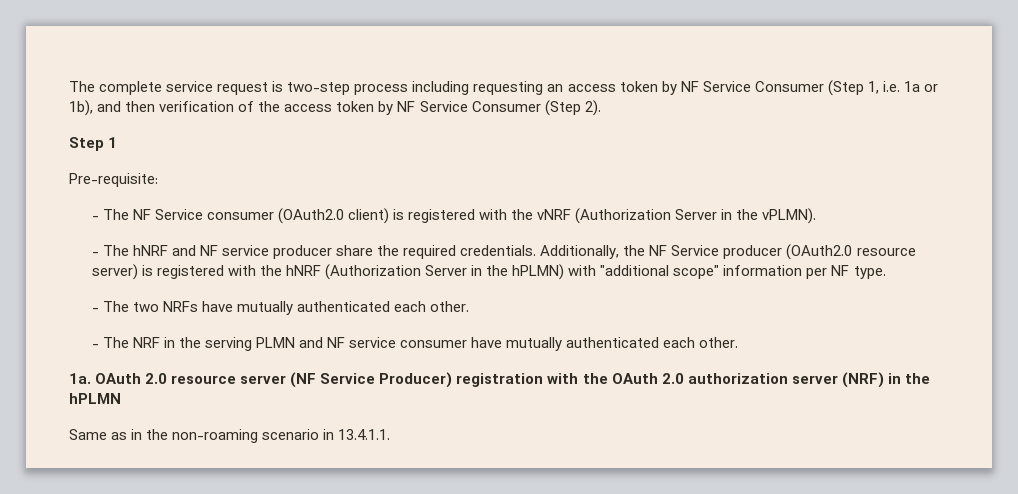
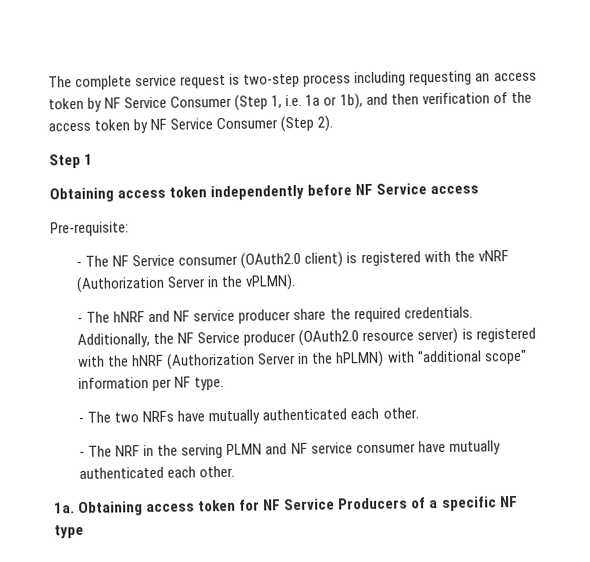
+ Obtaining access token independently before NF Service access
- OAuth 2.0 resource server (NF Service Producer) registration with the OAuth 2.0 authorization server (NRF) in the hPLMN
- Same as in the non-roaming scenario in 13.4.1.1.
+ Obtaining access token for NF Service Producers of a specific NF type

